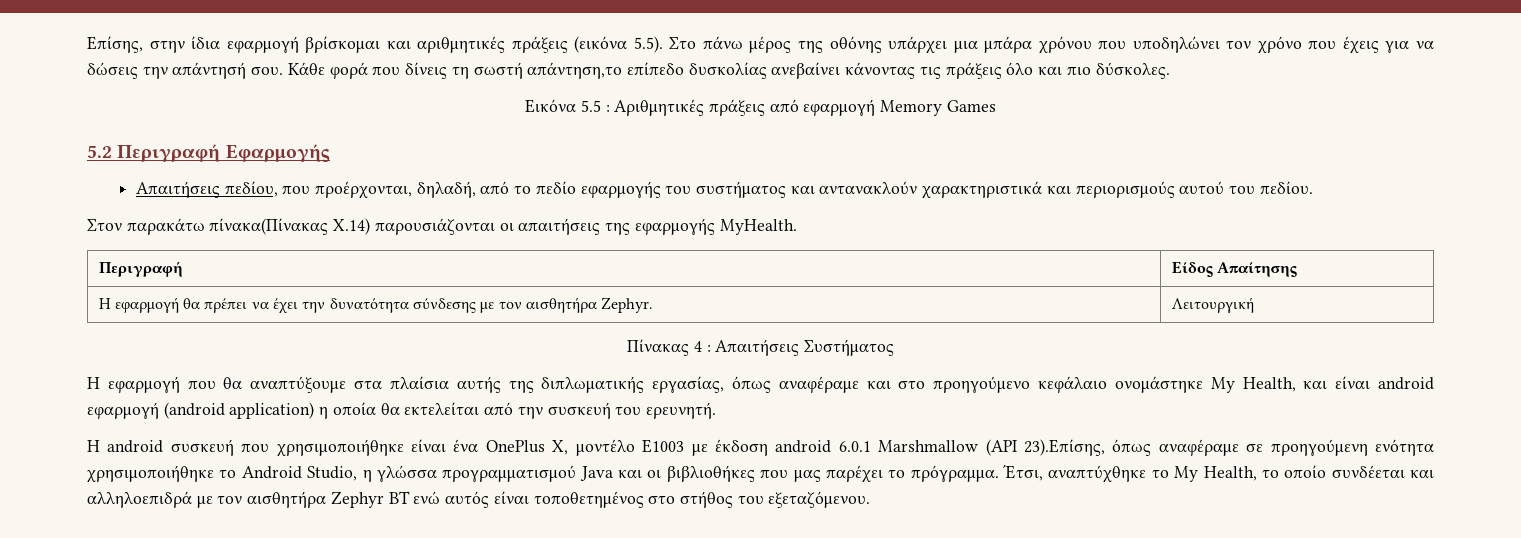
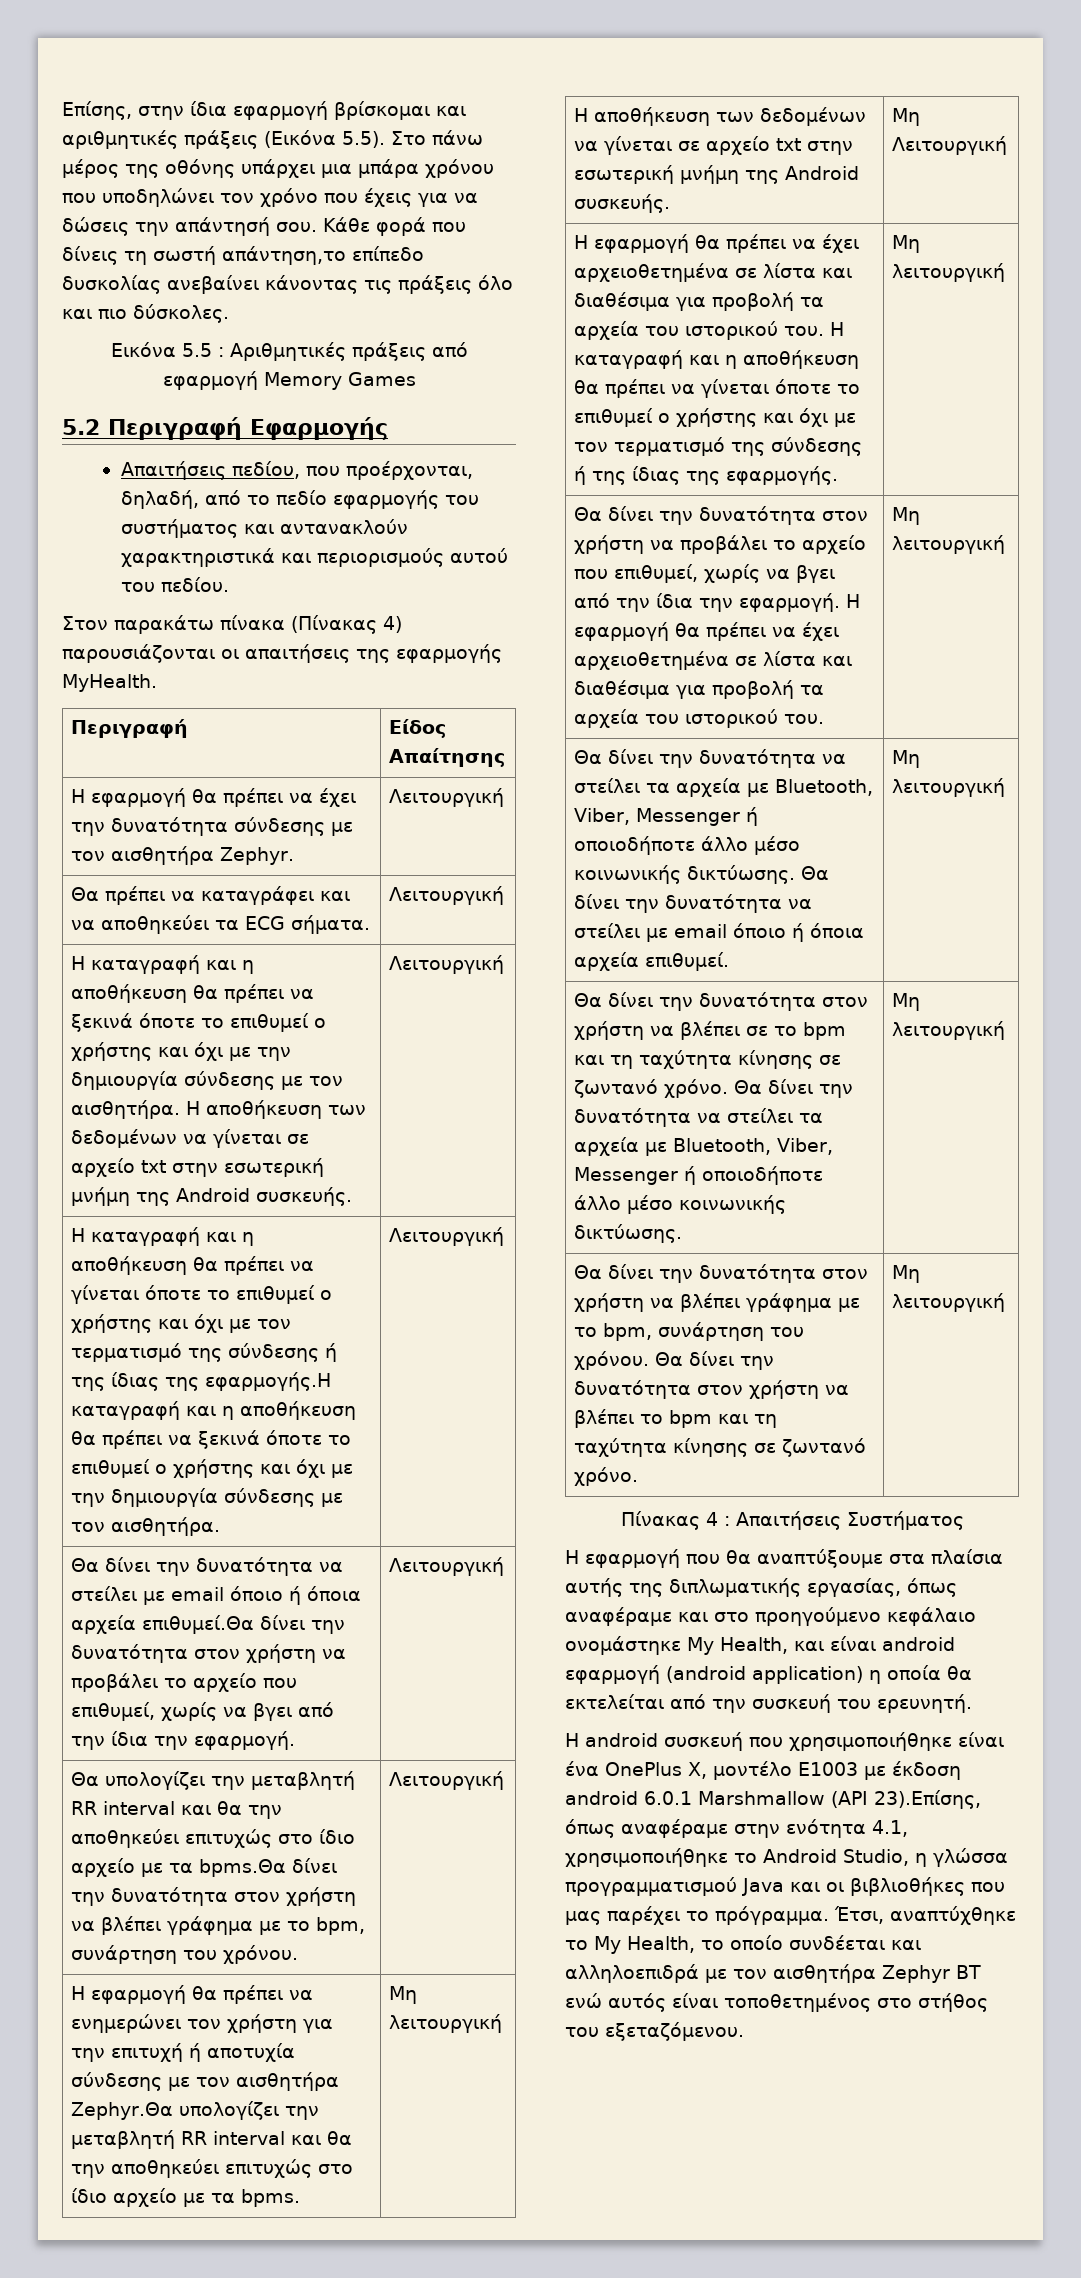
- Επίσης, στην ίδια εφαρμογή βρίσκομαι και αριθμητικές πράξεις (εικόνα 5.5). Στο πάνω μέρος της οθόνης υπάρχει μια μπάρα χρόνου που υποδηλώνει τον χρόνο που έχεις για να δώσεις την απάντησή σου.
+ Επίσης, στην ίδια εφαρμογή βρίσκομαι και αριθμητικές πράξεις (Εικόνα 5.5). Στο πάνω μέρος της οθόνης υπάρχει μια μπάρα χρόνου που υποδηλώνει τον χρόνο που έχεις για να δώσεις την απάντησή σου.
- Στον παρακάτω πίνακα(Πίνακας Χ.14) παρουσιάζονται οι απαιτήσεις της εφαρμογής MyHealth.
+ Στον παρακάτω πίνακα (Πίνακας 4) παρουσιάζονται οι απαιτήσεις της εφαρμογής MyHealth.
+ Θα πρέπει να καταγράφει και να αποθηκεύει τα ECG σήματα. | Λειτουργική
+ Η καταγραφή και η αποθήκευση θα πρέπει να ξεκινά όποτε το επιθυμεί ο χρήστης και όχι με την δημιουργία σύνδεσης με τον αισθητήρα. Η αποθήκευση των δεδομένων να γίνεται σε αρχείο txt στην εσωτερική μνήμη της Android συσκευής. | Λειτουργική
+ Η καταγραφή και η αποθήκευση θα πρέπει να γίνεται όποτε το επιθυμεί ο χρήστης και όχι με τον τερματισμό της σύνδεσης ή της ίδιας της εφαρμογής.Η καταγραφή και η αποθήκευση θα πρέπει να ξεκινά όποτε το επιθυμεί ο χρήστης και όχι με την δημιουργία σύνδεσης με τον αισθητήρα. | Λειτουργική
+ Θα δίνει την δυνατότητα να στείλει με email όποιο ή όποια αρχεία επιθυμεί.Θα δίνει την δυνατότητα στον χρήστη να προβάλει το αρχείο που επιθυμεί, χωρίς να βγει από την ίδια την εφαρμογή. | Λειτουργική
+ Θα υπολογίζει την μεταβλητή RR interval και θα την αποθηκεύει επιτυχώς στο ίδιο αρχείο με τα bpms.Θα δίνει την δυνατότητα στον χρήστη να βλέπει γράφημα με το bpm, συνάρτηση του χρόνου. | Λειτουργική
+ Η εφαρμογή θα πρέπει να ενημερώνει τον χρήστη για την επιτυχή ή αποτυχία σύνδεσης με τον αισθητήρα Zephyr.Θα υπολογίζει την μεταβλητή RR interval και θα την αποθηκεύει επιτυχώς στο ίδιο αρχείο με τα bpms. | Μη λειτουργική
+ Η αποθήκευση των δεδομένων να γίνεται σε αρχείο txt στην εσωτερική μνήμη της Android συσκευής. | Μη Λειτουργική
+ Η εφαρμογή θα πρέπει να έχει αρχειοθετημένα σε λίστα και διαθέσιμα για προβολή τα αρχεία του ιστορικού του. Η καταγραφή και η αποθήκευση θα πρέπει να γίνεται όποτε το επιθυμεί ο χρήστης και όχι με τον τερματισμό της σύνδεσης ή της ίδιας της εφαρμογής. | Μη λειτουργική
+ Θα δίνει την δυνατότητα στον χρήστη να προβάλει το αρχείο που επιθυμεί, χωρίς να βγει από την ίδια την εφαρμογή. Η εφαρμογή θα πρέπει να έχει αρχειοθετημένα σε λίστα και διαθέσιμα για προβολή τα αρχεία του ιστορικού του. | Μη λειτουργική
+ Θα δίνει την δυνατότητα να στείλει τα αρχεία με Bluetooth, Viber, Messenger ή οποιοδήποτε άλλο μέσο κοινωνικής δικτύωσης. Θα δίνει την δυνατότητα να στείλει με email όποιο ή όποια αρχεία επιθυμεί. | Μη λειτουργική
+ Θα δίνει την δυνατότητα στον χρήστη να βλέπει σε το bpm και τη ταχύτητα κίνησης σε ζωντανό χρόνο. Θα δίνει την δυνατότητα να στείλει τα αρχεία με Bluetooth, Viber, Messenger ή οποιοδήποτε άλλο μέσο κοινωνικής δικτύωσης. | Μη λειτουργική
+ Θα δίνει την δυνατότητα στον χρήστη να βλέπει γράφημα με το bpm, συνάρτηση του χρόνου. Θα δίνει την δυνατότητα στον χρήστη να βλέπει το bpm και τη ταχύτητα κίνησης σε ζωντανό χρόνο. | Μη λειτουργική
- Η android συσκευή που χρησιμοποιήθηκε είναι ένα OnePlus X, μοντέλο Ε1003 με έκδοση android 6.0.1 Marshmallow (API 23).Επίσης, όπως αναφέραμε σε προηγούμενη ενότητα χρησιμοποιήθηκε το Android Studio, η γλώσσα προγραμματισμού Java και οι βιβλιοθήκες που μας παρέχει το πρόγραμμα.
+ Η android συσκευή που χρησιμοποιήθηκε είναι ένα OnePlus X, μοντέλο Ε1003 με έκδοση android 6.0.1 Marshmallow (API 23).Επίσης, όπως αναφέραμε στην ενότητα 4.1, χρησιμοποιήθηκε το Android Studio, η γλώσσα προγραμματισμού Java και οι βιβλιοθήκες που μας παρέχει το πρόγραμμα.

